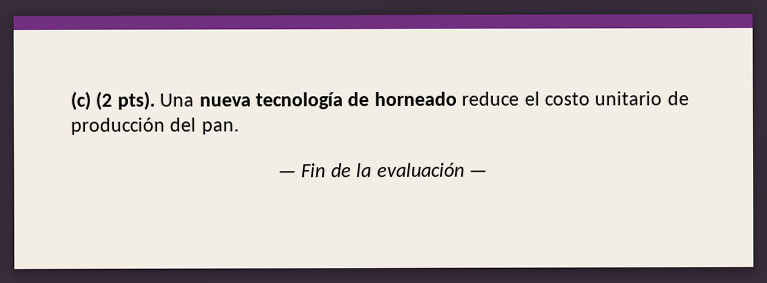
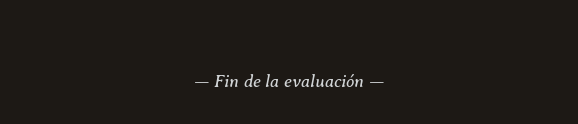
- (c) (2 pts). Una nueva tecnología de horneado reduce el costo unitario de producción del pan.

